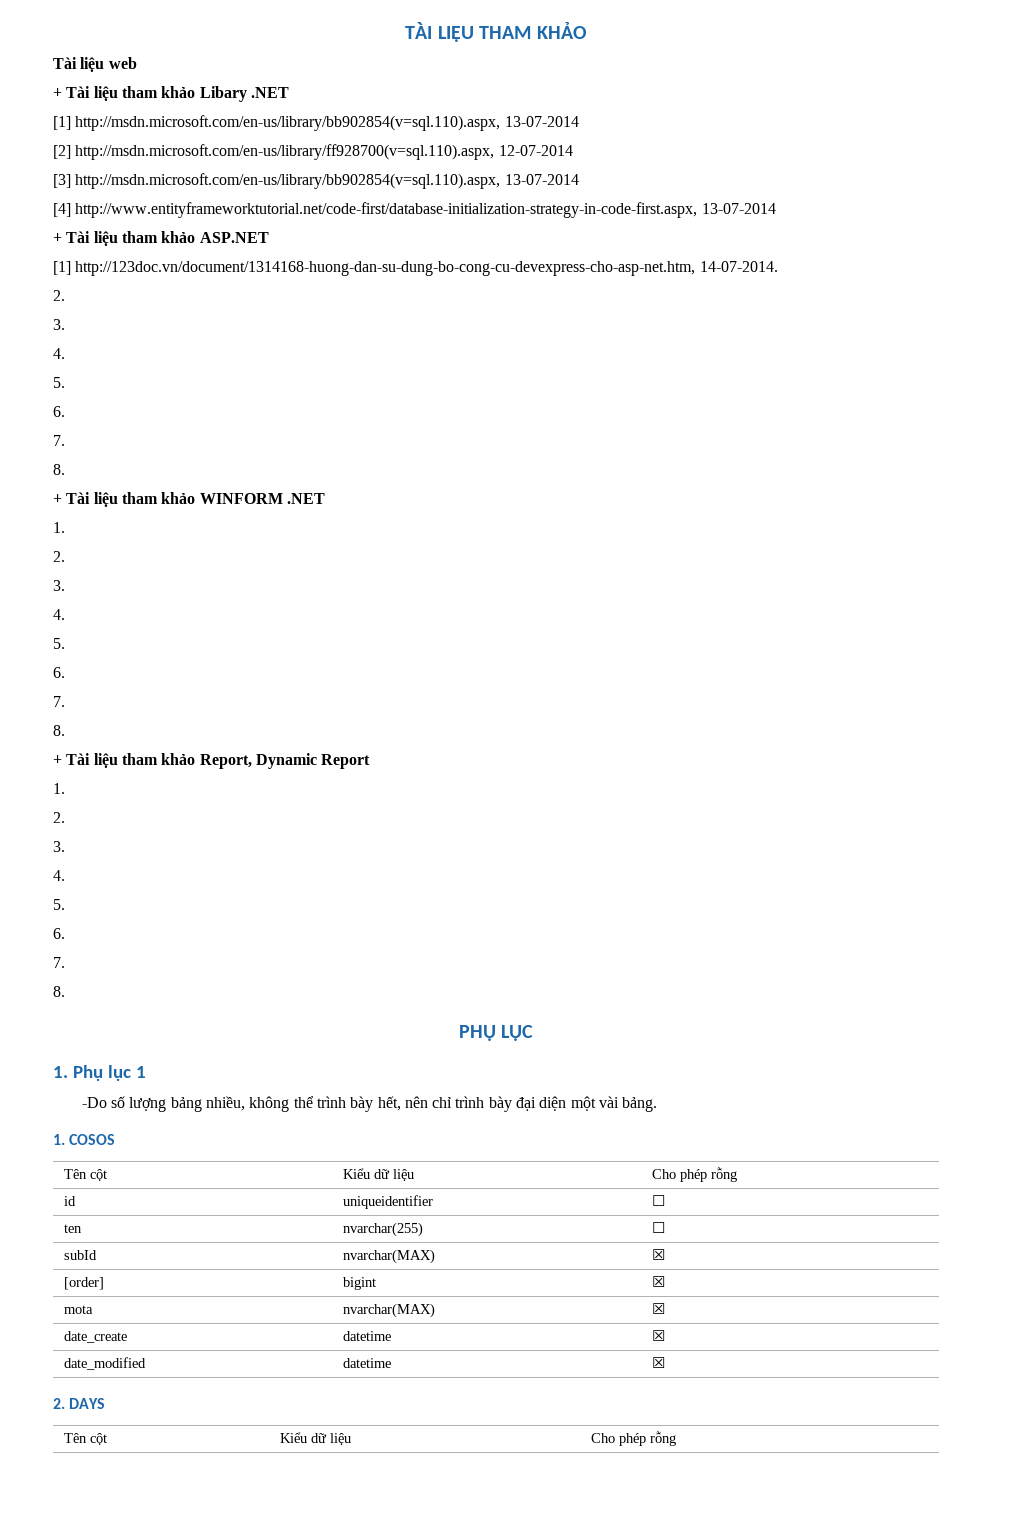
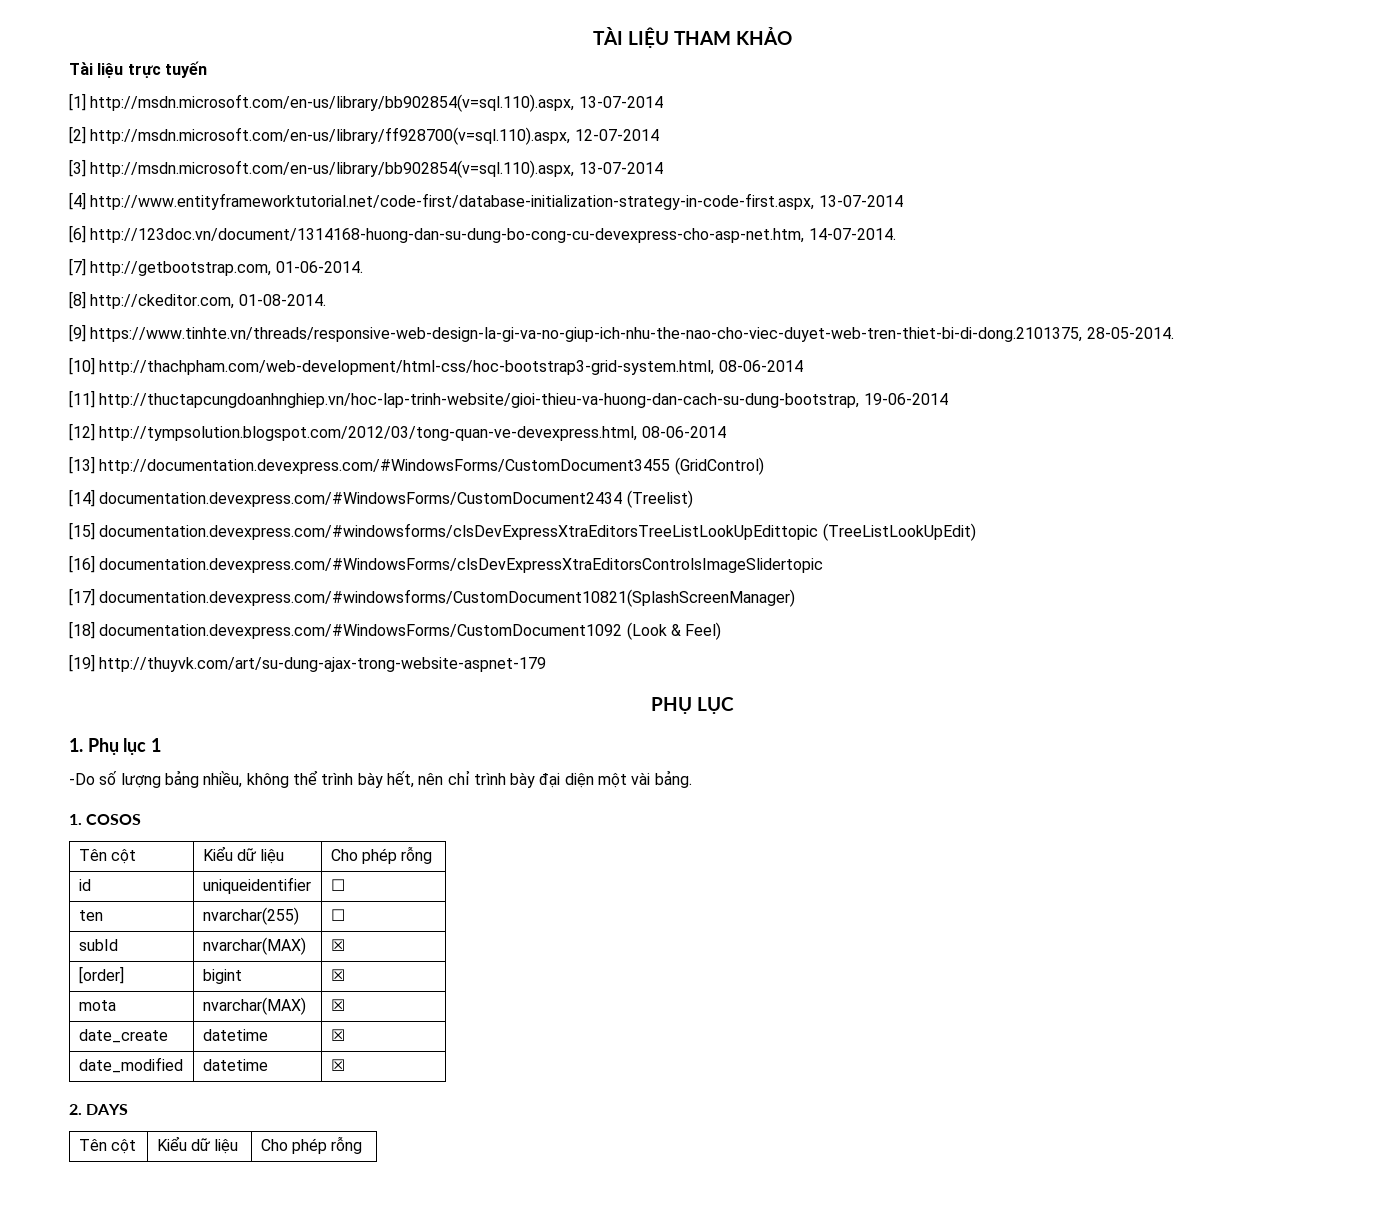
- Tài liệu web
- + Tài liệu tham khảo Libary .NET
+ Tài liệu trực tuyến
- + Tài liệu tham khảo ASP.NET
- [1] http://123doc.vn/document/1314168-huong-dan-su-dung-bo-cong-cu-devexpress-cho-asp-net.htm, 14-07-2014.
- 2.
- 3.
- 4.
- 5.
- 6.
- 7.
- 8.
- + Tài liệu tham khảo WINFORM .NET
- 1.
- 2.
- 3.
- 4.
- 5.
- 6.
- 7.
- 8.
- + Tài liệu tham khảo Report, Dynamic Report
- 1.
- 2.
- 3.
- 4.
- 5.
- 6.
- 7.
- 8.
+ [6] http://123doc.vn/document/1314168-huong-dan-su-dung-bo-cong-cu-devexpress-cho-asp-net.htm, 14-07-2014.
+ [7] http://getbootstrap.com, 01-06-2014.
+ [8] http://ckeditor.com, 01-08-2014.
+ [9] https://www.tinhte.vn/threads/responsive-web-design-la-gi-va-no-giup-ich-nhu-the-nao-cho-viec-duyet-web-tren-thiet-bi-di-dong.2101375, 28-05-2014.
+ [10] http://thachpham.com/web-development/html-css/hoc-bootstrap3-grid-system.html, 08-06-2014
+ [11] http://thuctapcungdoanhnghiep.vn/hoc-lap-trinh-website/gioi-thieu-va-huong-dan-cach-su-dung-bootstrap, 19-06-2014
+ [12] http://tympsolution.blogspot.com/2012/03/tong-quan-ve-devexpress.html, 08-06-2014
+ [13] http://documentation.devexpress.com/#WindowsForms/CustomDocument3455 (GridControl)
+ [14] documentation.devexpress.com/#WindowsForms/CustomDocument2434 (Treelist)
+ [15] documentation.devexpress.com/#windowsforms/clsDevExpressXtraEditorsTreeListLookUpEdittopic (TreeListLookUpEdit)
+ [16] documentation.devexpress.com/#WindowsForms/clsDevExpressXtraEditorsControlsImageSlidertopic
+ [17] documentation.devexpress.com/#windowsforms/CustomDocument10821(SplashScreenManager)
+ [18] documentation.devexpress.com/#WindowsForms/CustomDocument1092 (Look & Feel)
+ [19] http://thuyvk.com/art/su-dung-ajax-trong-website-aspnet-179

